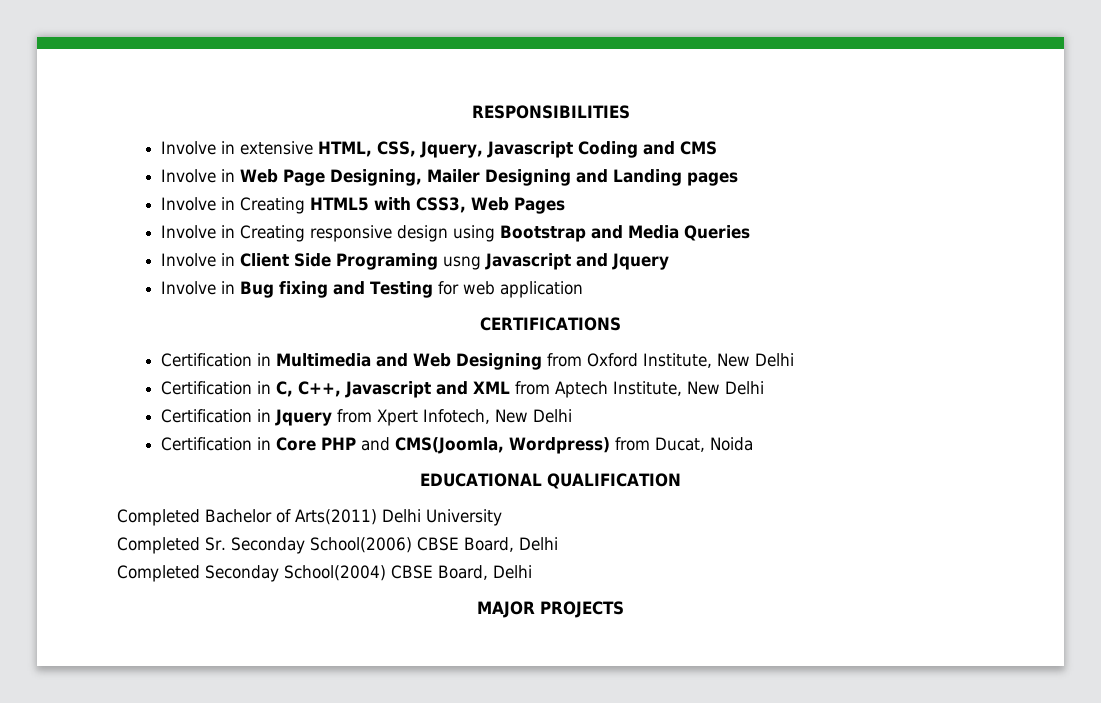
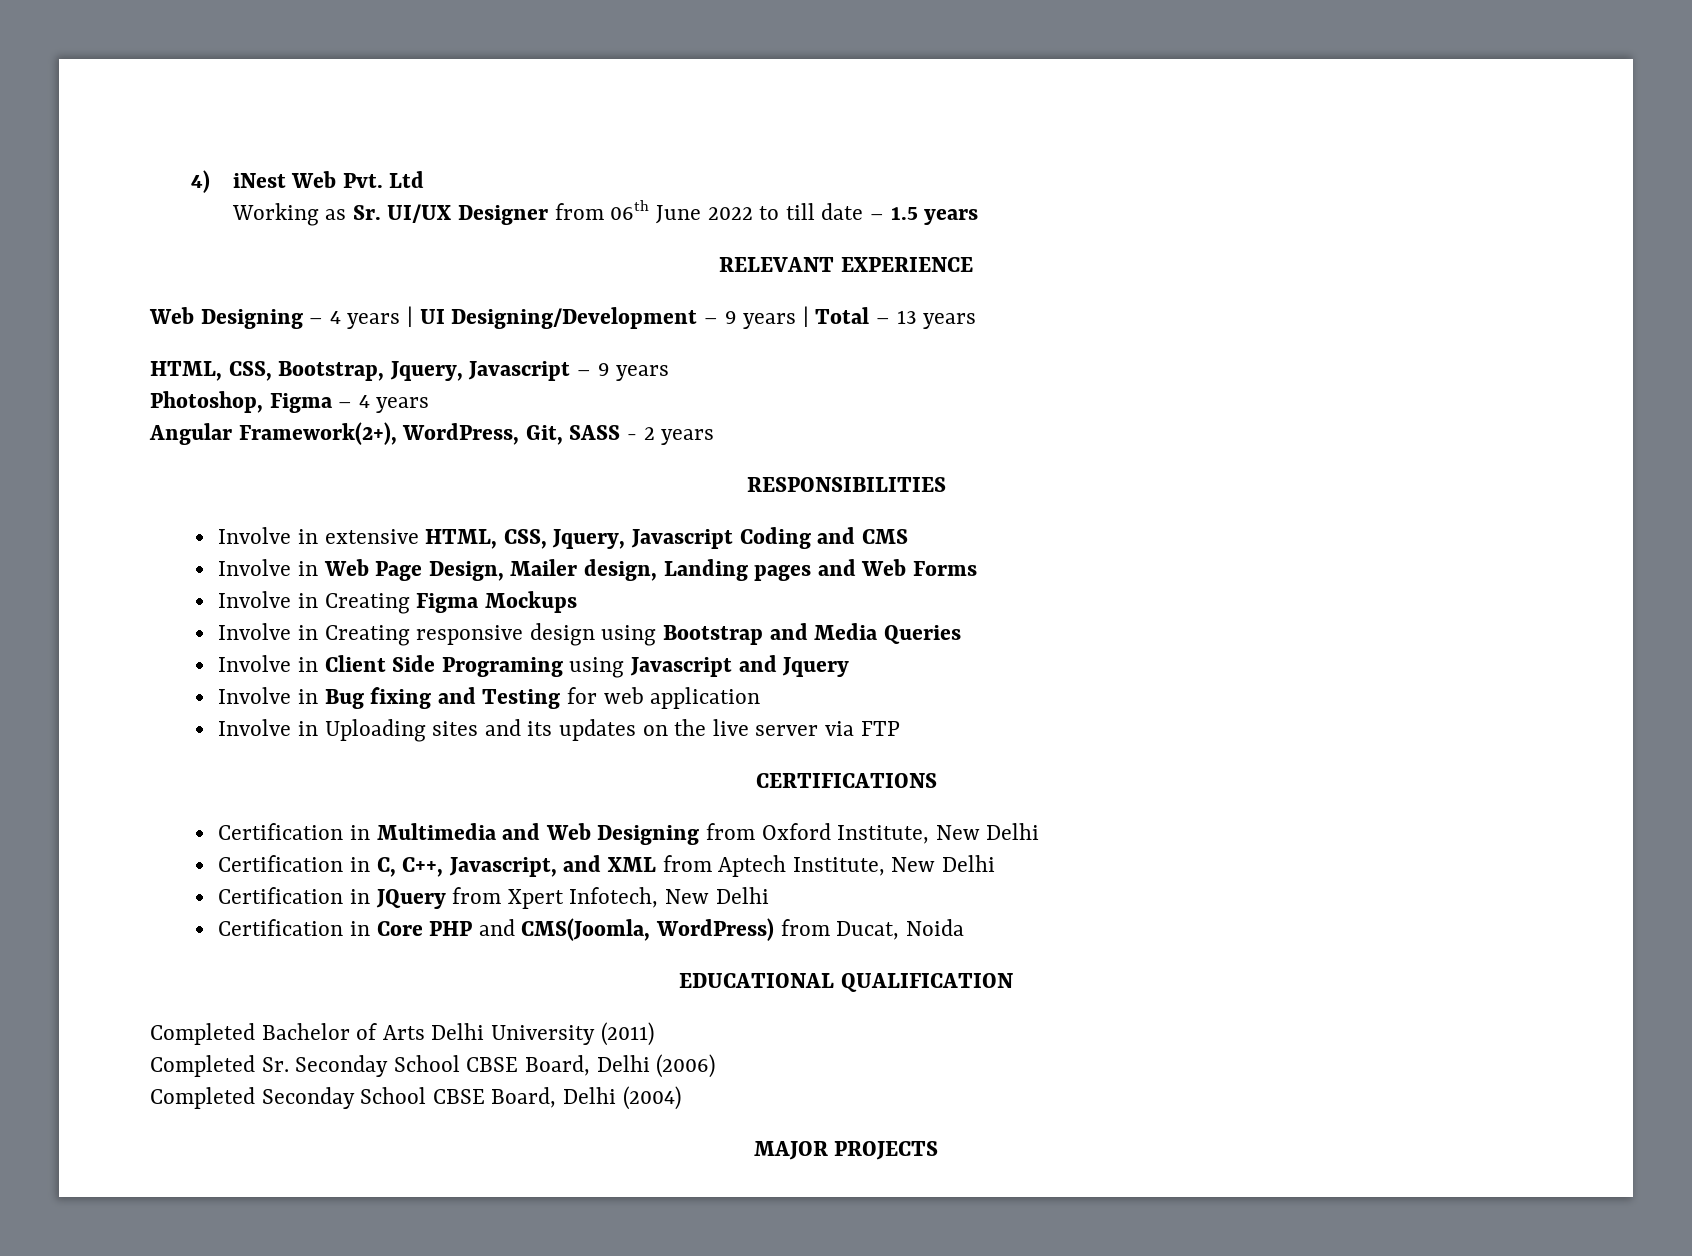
+ 4) iNest Web Pvt. Ltd
+ Working as Sr. UI/UX Designer from 06th June 2022 to till date – 1.5 years
+ RELEVANT EXPERIENCE
+ Web Designing – 4 years | UI Designing/Development – 9 years | Total – 13 years
+ HTML, CSS, Bootstrap, Jquery, Javascript – 9 years
+ Photoshop, Figma – 4 years
+ Angular Framework(2+), WordPress, Git, SASS - 2 years
- Involve in Web Page Designing, Mailer Designing and Landing pages
- Involve in Creating HTML5 with CSS3, Web Pages
+ Involve in Web Page Design, Mailer design, Landing pages and Web Forms
+ Involve in Creating Figma Mockups
- Involve in Client Side Programing usng Javascript and Jquery
+ Involve in Client Side Programing using Javascript and Jquery
+ Involve in Uploading sites and its updates on the live server via FTP
- Certification in C, C++, Javascript and XML from Aptech Institute, New Delhi
+ Certification in C, C++, Javascript, and XML from Aptech Institute, New Delhi
- Certification in Jquery from Xpert Infotech, New Delhi
+ Certification in JQuery from Xpert Infotech, New Delhi
- Certification in Core PHP and CMS(Joomla, Wordpress) from Ducat, Noida
+ Certification in Core PHP and CMS(Joomla, WordPress) from Ducat, Noida
- Completed Bachelor of Arts(2011) Delhi University
+ Completed Bachelor of Arts Delhi University (2011)
- Completed Sr. Seconday School(2006) CBSE Board, Delhi
+ Completed Sr. Seconday School CBSE Board, Delhi (2006)
- Completed Seconday School(2004) CBSE Board, Delhi
+ Completed Seconday School CBSE Board, Delhi (2004)

